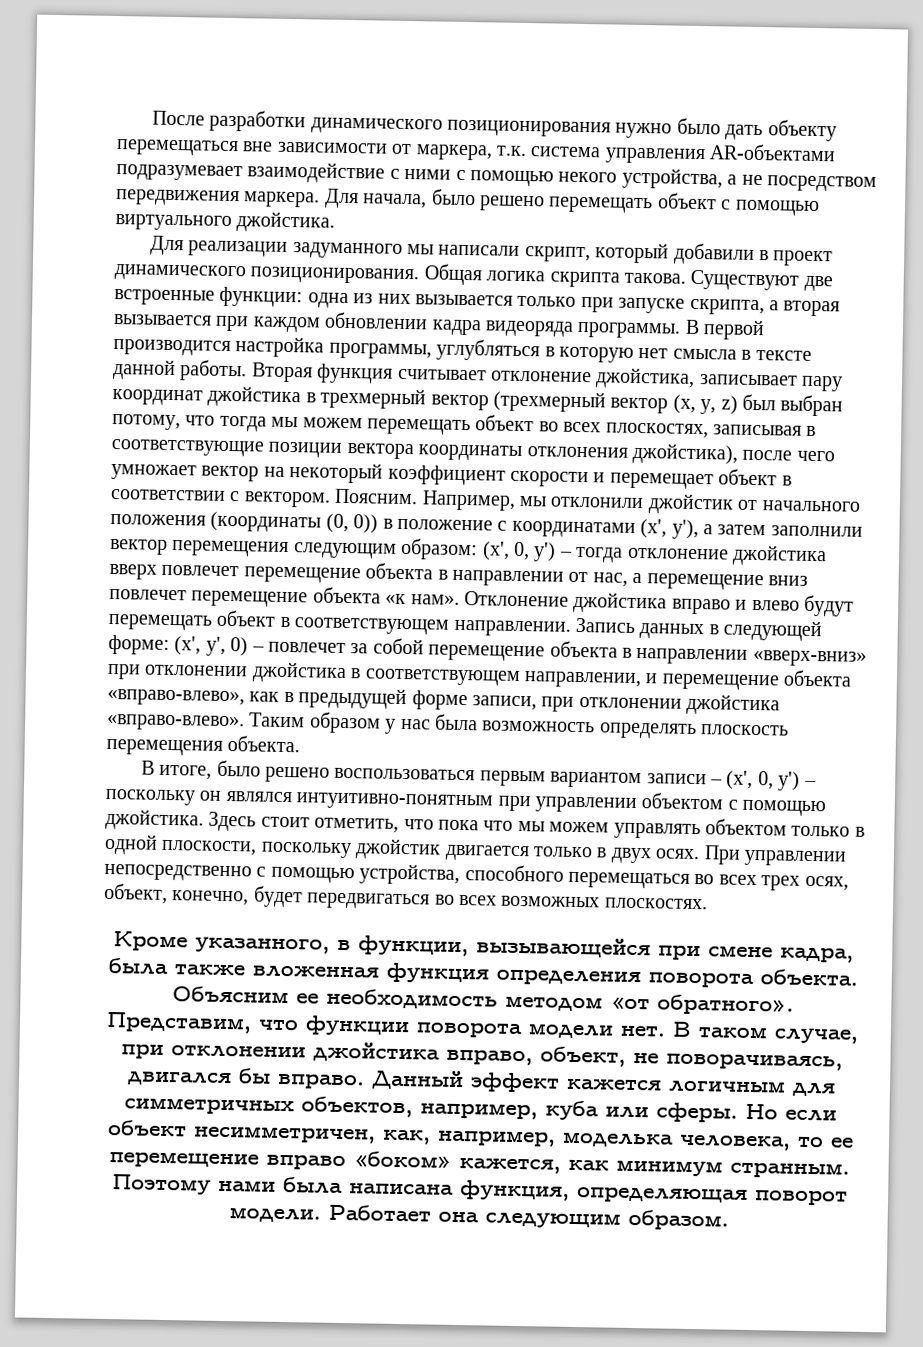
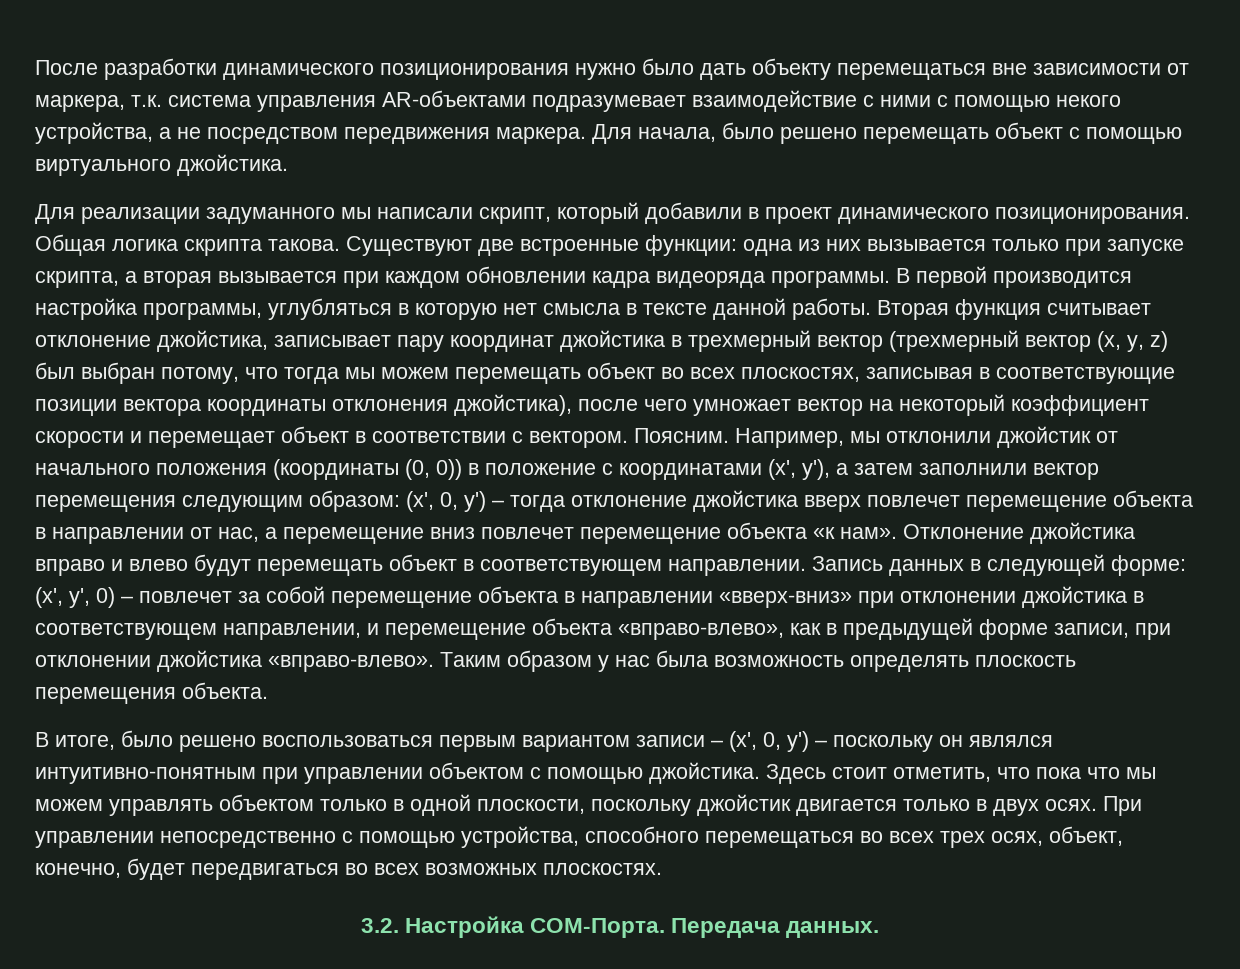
- Кроме указанного, в функции, вызывающейся при смене кадра, была также вложенная функция определения поворота объекта. Объясним ее необходимость методом «от обратного». Представим, что функции поворота модели нет. В таком случае, при отклонении джойстика вправо, объект, не поворачиваясь, двигался бы вправо. Данный эффект кажется логичным для симметричных объектов, например, куба или сферы. Но если объект несимметричен, как, например, моделька человека, то ее перемещение вправо «боком» кажется, как минимум странным. Поэтому нами была написана функция, определяющая поворот модели. Работает она следующим образом.
+ 3.2. Настройка COM-Порта. Передача данных.

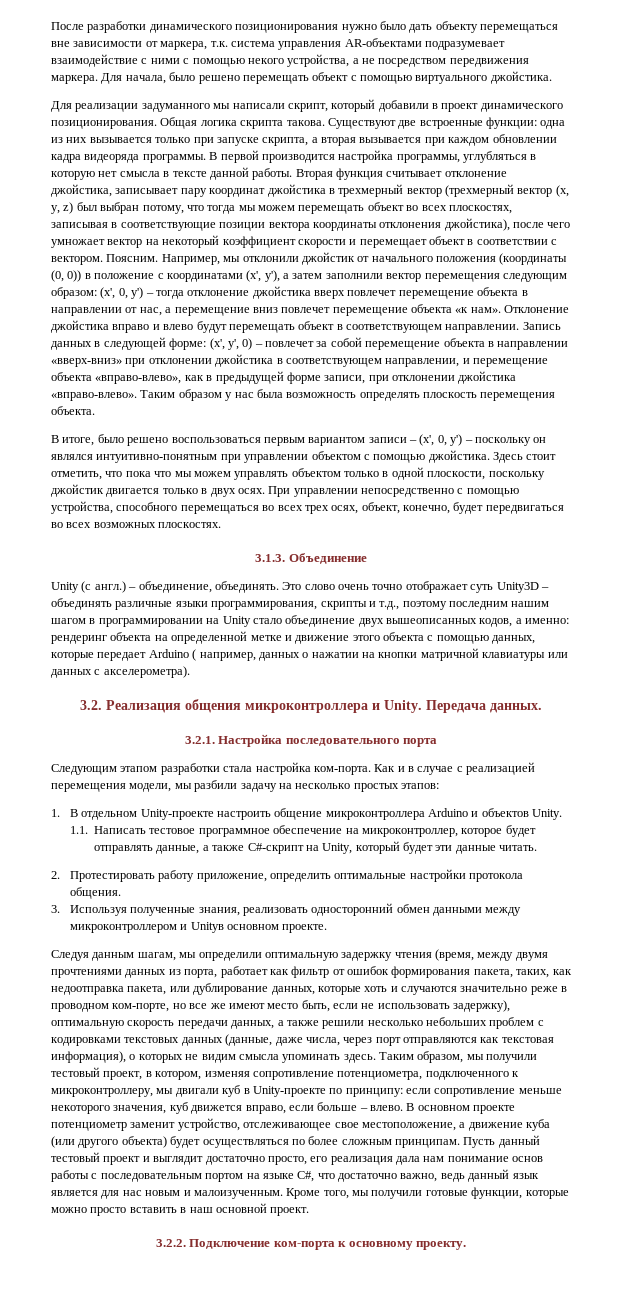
- 3.2. Настройка COM-Порта. Передача данных.
+ 3.1.3. Объединение
+ Unity (с англ.) – объединение, объединять. Это слово очень точно отображает суть Unity3D – объединять различные языки программирования, скрипты и т.д., поэтому последним нашим шагом в программировании на Unity стало объединение двух вышеописанных кодов, а именно: рендеринг объекта на определенной метке и движение этого объекта с помощью данных, которые передает Arduino ( например, данных о нажатии на кнопки матричной клавиатуры или данных с акселерометра).
+ 3.2. Реализация общения микроконтроллера и Unity. Передача данных.
+ 3.2.1. Настройка последовательного порта
+ Следующим этапом разработки стала настройка ком-порта. Как и в случае с реализацией перемещения модели, мы разбили задачу на несколько простых этапов:
+ 1. В отдельном Unity-проекте настроить общение микроконтроллера Arduino и объектов Unity.
+ 1.1. Написать тестовое программное обеспечение на микроконтроллер, которое будет отправлять данные, а также C#-скрипт на Unity, который будет эти данные читать.
+ 2. Протестировать работу приложение, определить оптимальные настройки протокола общения.
+ 3. Используя полученные знания, реализовать односторонний обмен данными между микроконтроллером и Unityв основном проекте.
+ Следуя данным шагам, мы определили оптимальную задержку чтения (время, между двумя прочтениями данных из порта, работает как фильтр от ошибок формирования пакета, таких, как недоотправка пакета, или дублирование данных, которые хоть и случаются значительно реже в проводном ком-порте, но все же имеют место быть, если не использовать задержку), оптимальную скорость передачи данных, а также решили несколько небольших проблем с кодировками текстовых данных (данные, даже числа, через порт отправляются как текстовая информация), о которых не видим смысла упоминать здесь. Таким образом, мы получили тестовый проект, в котором, изменяя сопротивление потенциометра, подключенного к микроконтроллеру, мы двигали куб в Unity-проекте по принципу: если сопротивление меньше некоторого значения, куб движется вправо, если больше – влево. В основном проекте потенциометр заменит устройство, отслеживающее свое местоположение, а движение куба (или другого объекта) будет осуществляться по более сложным принципам. Пусть данный тестовый проект и выглядит достаточно просто, его реализация дала нам понимание основ работы с последовательным портом на языке C#, что достаточно важно, ведь данный язык является для нас новым и малоизученным. Кроме того, мы получили готовые функции, которые можно просто вставить в наш основной проект.
+ 3.2.2. Подключение ком-порта к основному проекту.

